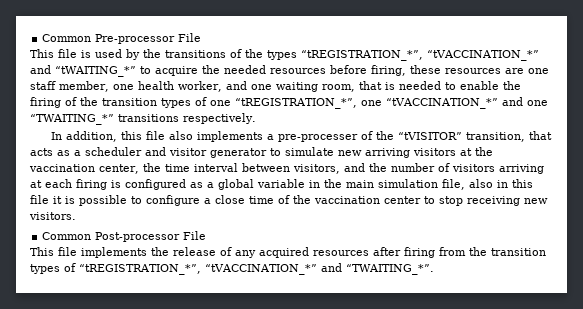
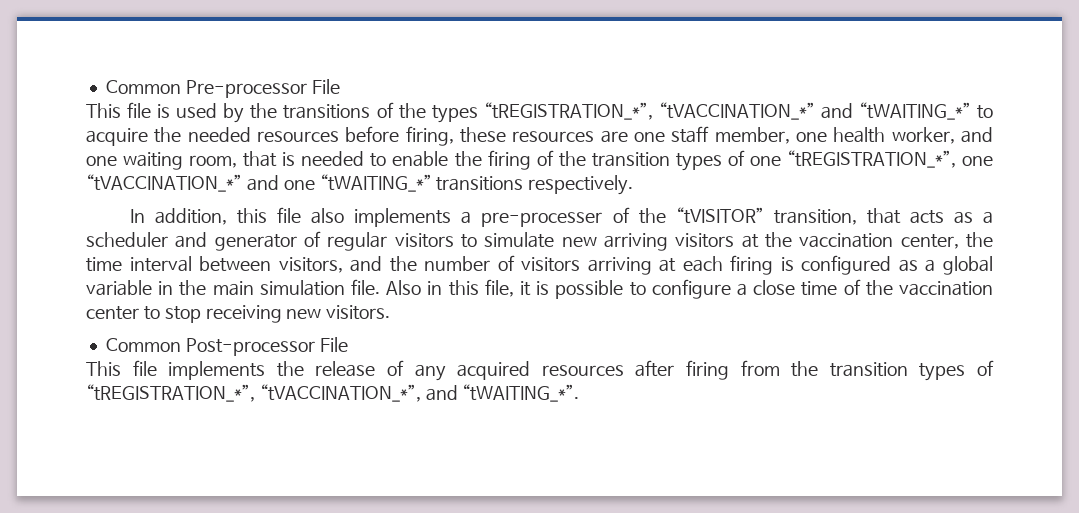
- This file is used by the transitions of the types “tREGISTRATION_*”, “tVACCINATION_*” and “tWAITING_*” to acquire the needed resources before firing, these resources are one staff member, one health worker, and one waiting room, that is needed to enable the firing of the transition types of one “tREGISTRATION_*”, one “tVACCINATION_*” and one “TWAITING_*” transitions respectively.
+ This file is used by the transitions of the types “tREGISTRATION_*”, “tVACCINATION_*” and “tWAITING_*” to acquire the needed resources before firing, these resources are one staff member, one health worker, and one waiting room, that is needed to enable the firing of the transition types of one “tREGISTRATION_*”, one “tVACCINATION_*” and one “tWAITING_*” transitions respectively.
- In addition, this file also implements a pre-processer of the “tVISITOR” transition, that acts as a scheduler and visitor generator to simulate new arriving visitors at the vaccination center, the time interval between visitors, and the number of visitors arriving at each firing is configured as a global variable in the main simulation file, also in this file it is possible to configure a close time of the vaccination center to stop receiving new visitors.
+ In addition, this file also implements a pre-processer of the “tVISITOR” transition, that acts as a scheduler and generator of regular visitors to simulate new arriving visitors at the vaccination center, the time interval between visitors, and the number of visitors arriving at each firing is configured as a global variable in the main simulation file. Also in this file, it is possible to configure a close time of the vaccination center to stop receiving new visitors.
- This file implements the release of any acquired resources after firing from the transition types of “tREGISTRATION_*”, “tVACCINATION_*” and “TWAITING_*”.
+ This file implements the release of any acquired resources after firing from the transition types of “tREGISTRATION_*”, “tVACCINATION_*”, and “tWAITING_*”.

